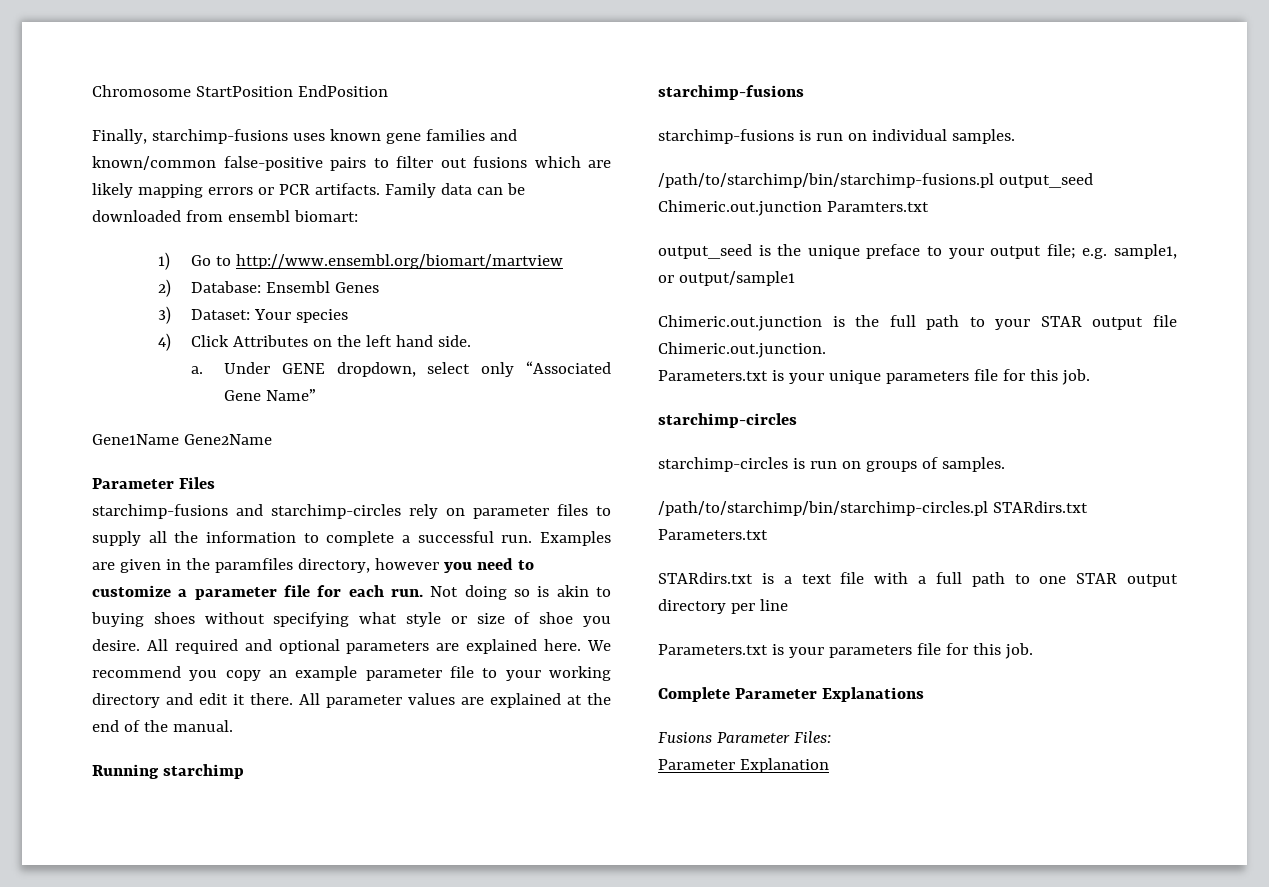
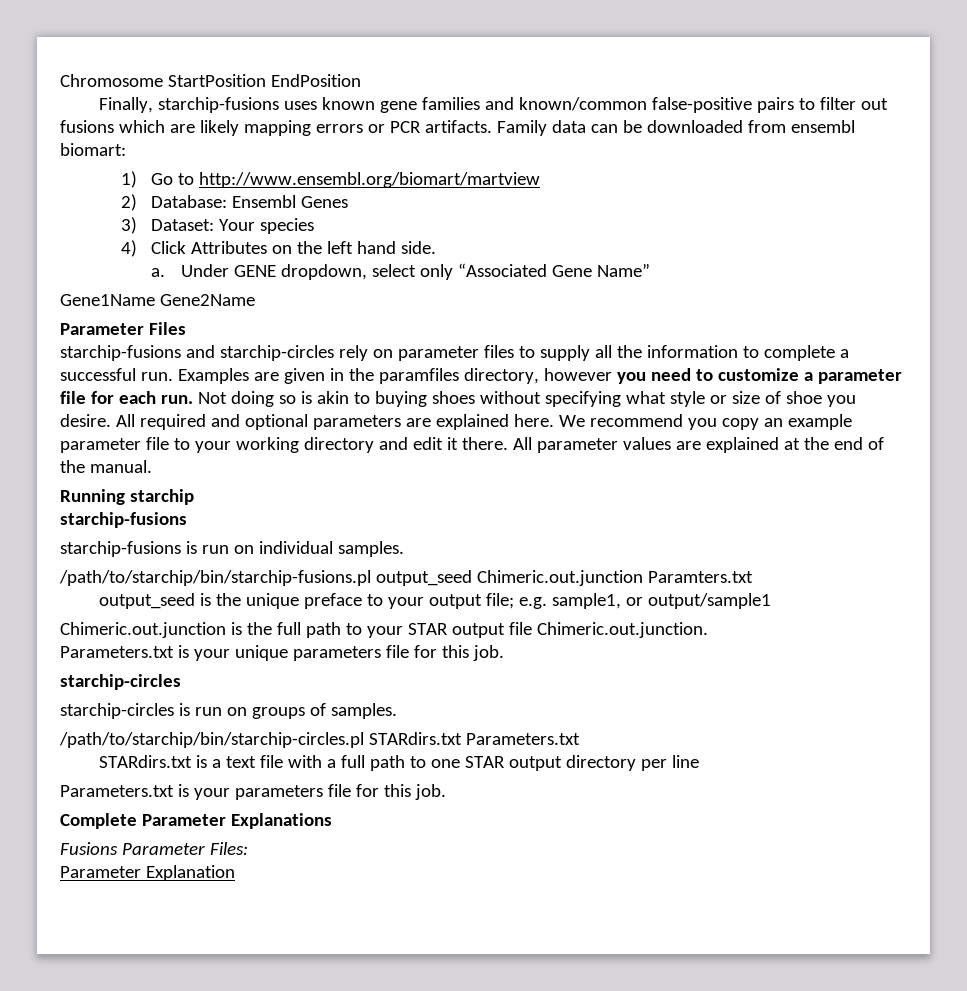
- Finally, starchimp-fusions uses known gene families and known/common false-positive pairs to filter out fusions which are likely mapping errors or PCR artifacts.
+ Finally, starchip-fusions uses known gene families and known/common false-positive pairs to filter out fusions which are likely mapping errors or PCR artifacts.
- starchimp-fusions and starchimp-circles rely on parameter files to supply all the information to complete a successful run.
+ starchip-fusions and starchip-circles rely on parameter files to supply all the information to complete a successful run.
- Running starchimp
- starchimp-fusions
- starchimp-fusions is run on individual samples.
+ Running starchip
+ starchip-fusions
+ starchip-fusions is run on individual samples.
- /path/to/starchimp/bin/starchimp-fusions.pl output_seed Chimeric.out.junction Paramters.txt
+ /path/to/starchip/bin/starchip-fusions.pl output_seed Chimeric.out.junction Paramters.txt
  Parameters.txt is your unique parameters file for this job.
- starchimp-circles
- starchimp-circles is run on groups of samples.
+ starchip-circles
+ starchip-circles is run on groups of samples.
- /path/to/starchimp/bin/starchimp-circles.pl STARdirs.txt Parameters.txt
+ /path/to/starchip/bin/starchip-circles.pl STARdirs.txt Parameters.txt

